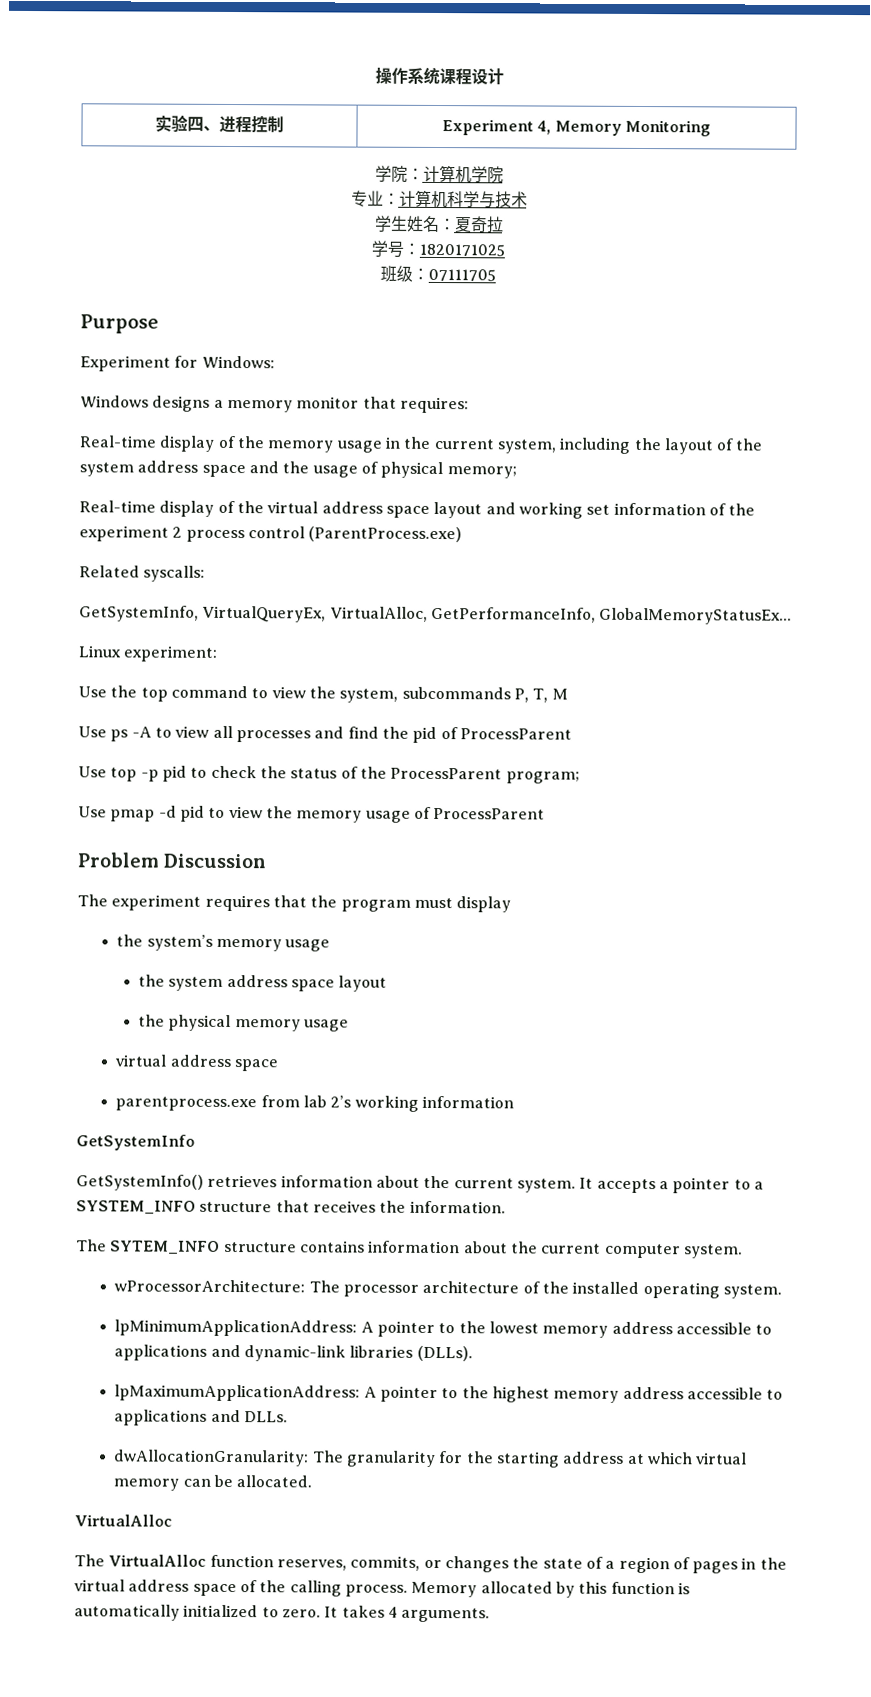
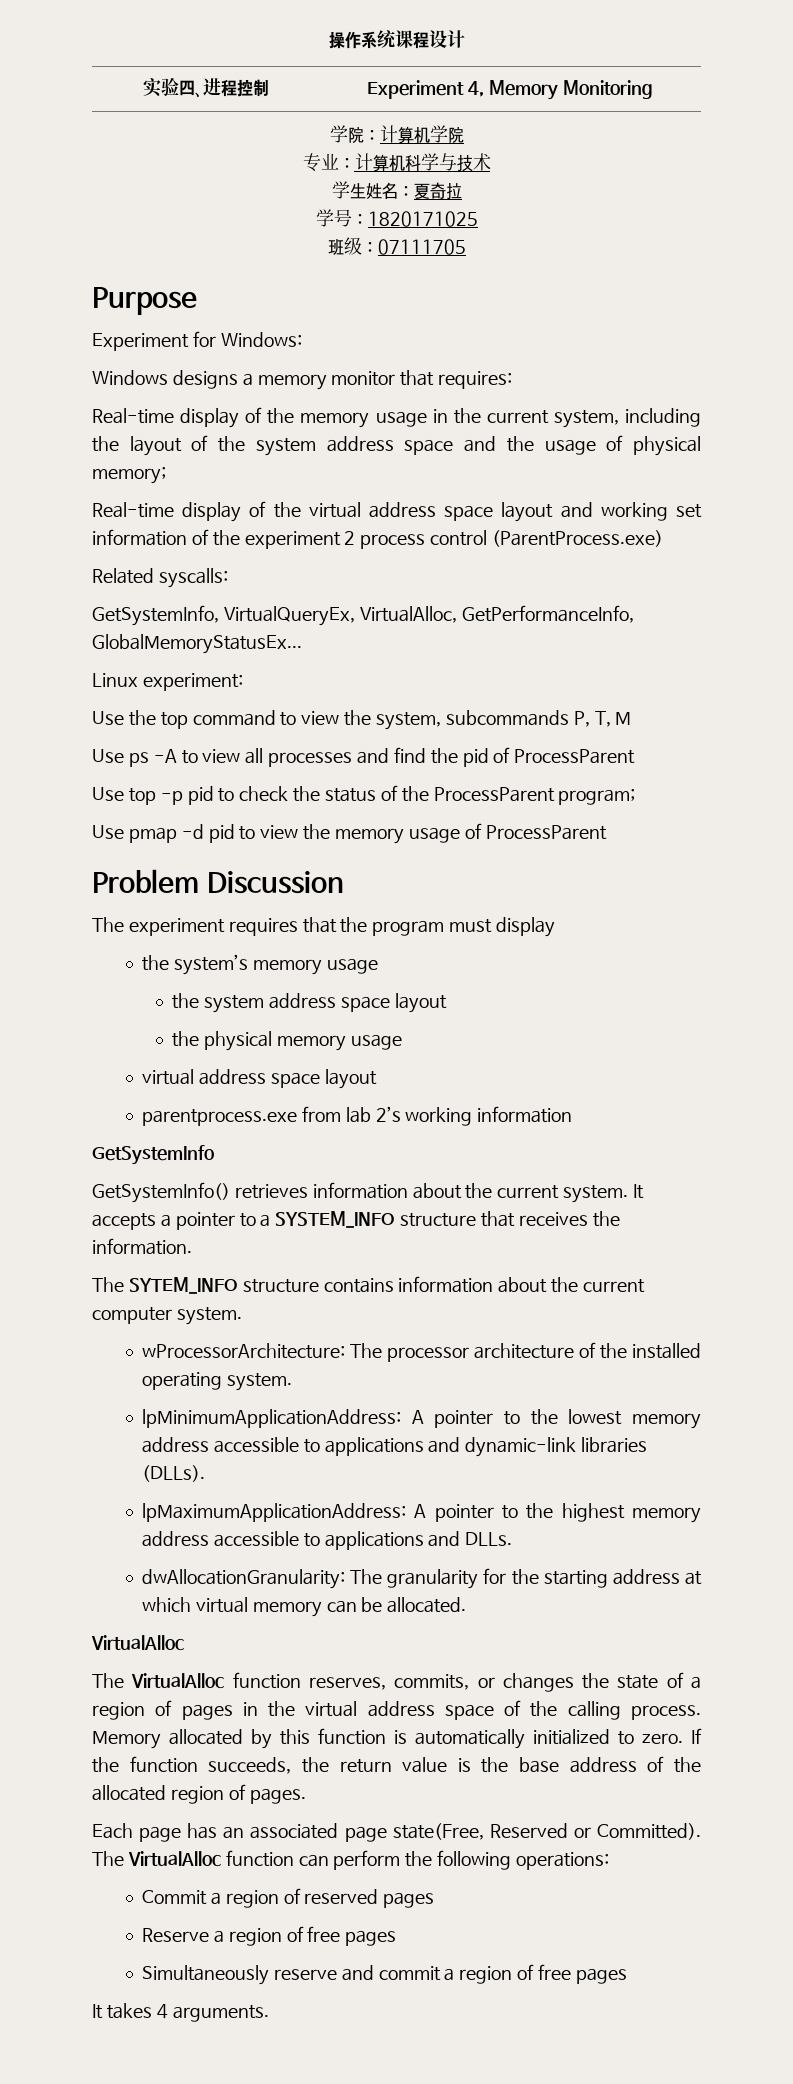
  the physical memory usage
- virtual address space
+ virtual address space layout
- Memory allocated by this function is automatically initialized to zero. It takes 4 arguments.
+ Memory allocated by this function is automatically initialized to zero. If the function succeeds, the return value is the base address of the allocated region of pages.
+ Each page has an associated page state(Free, Reserved or Committed). The VirtualAlloc function can perform the following operations:
+ Commit a region of reserved pages
+ Reserve a region of free pages
+ Simultaneously reserve and commit a region of free pages
+ It takes 4 arguments.

